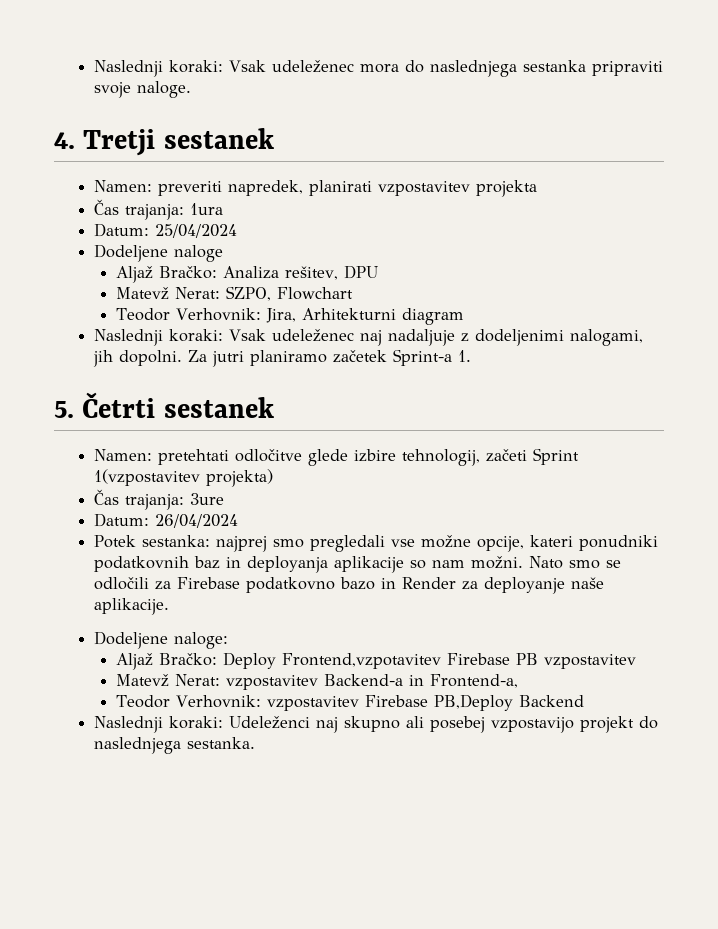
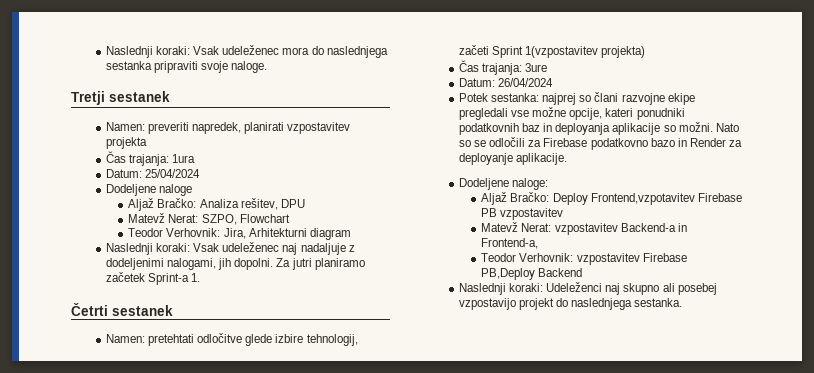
- 4. Tretji sestanek
+ Tretji sestanek
- 5. Četrti sestanek
+ Četrti sestanek
- Potek sestanka: najprej smo pregledali vse možne opcije, kateri ponudniki podatkovnih baz in deployanja aplikacije so nam možni.
+ Potek sestanka: najprej so člani razvojne ekipe pregledali vse možne opcije, kateri ponudniki podatkovnih baz in deployanja aplikacije so možni.
- Nato smo se odločili za Firebase podatkovno bazo in Render za deployanje naše aplikacije.
+ Nato so se odločili za Firebase podatkovno bazo in Render za deployanje aplikacije.

